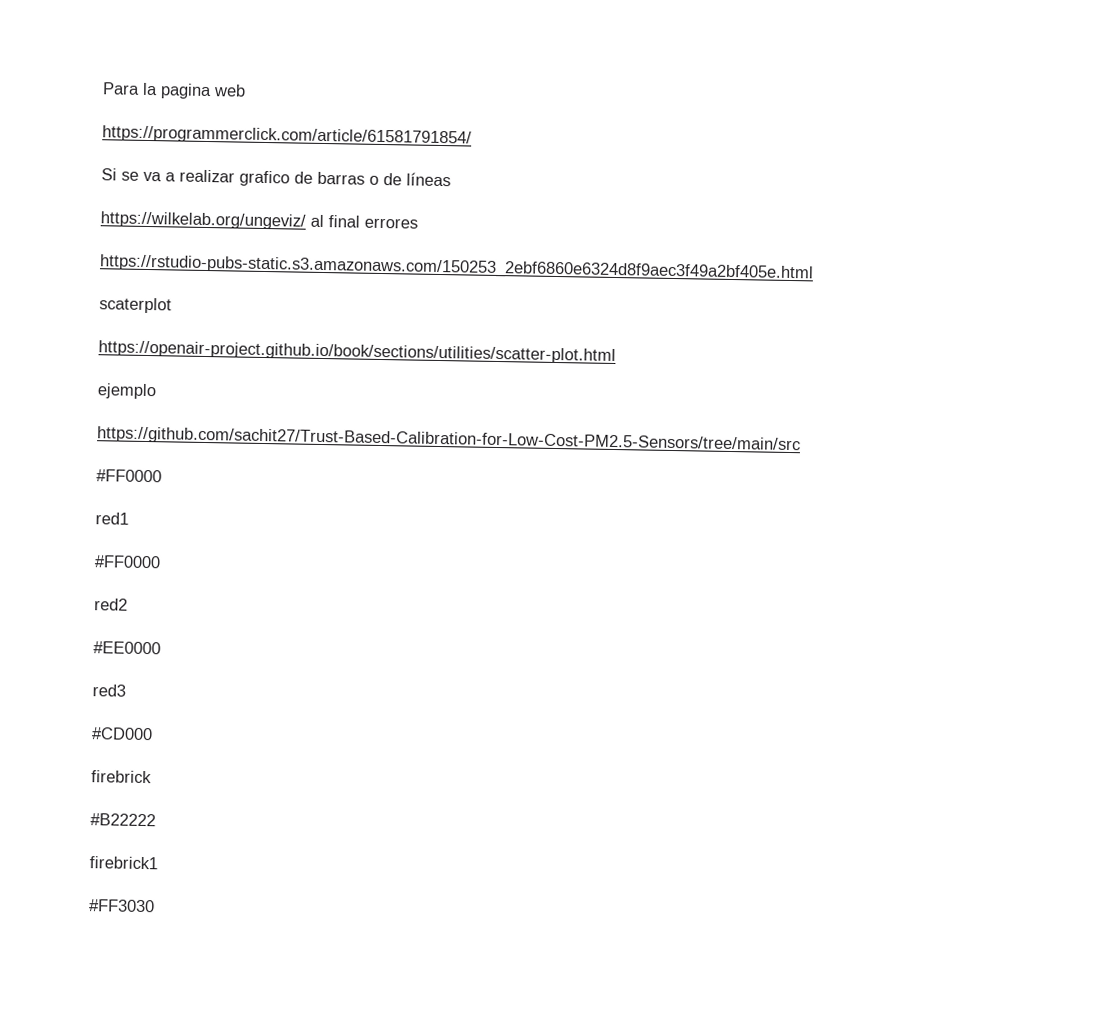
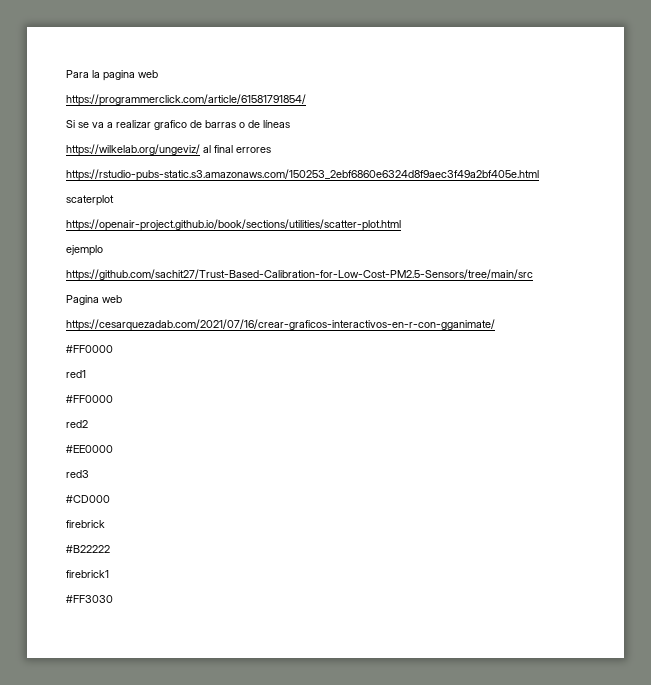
+ Pagina web
+ https://cesarquezadab.com/2021/07/16/crear-graficos-interactivos-en-r-con-gganimate/

